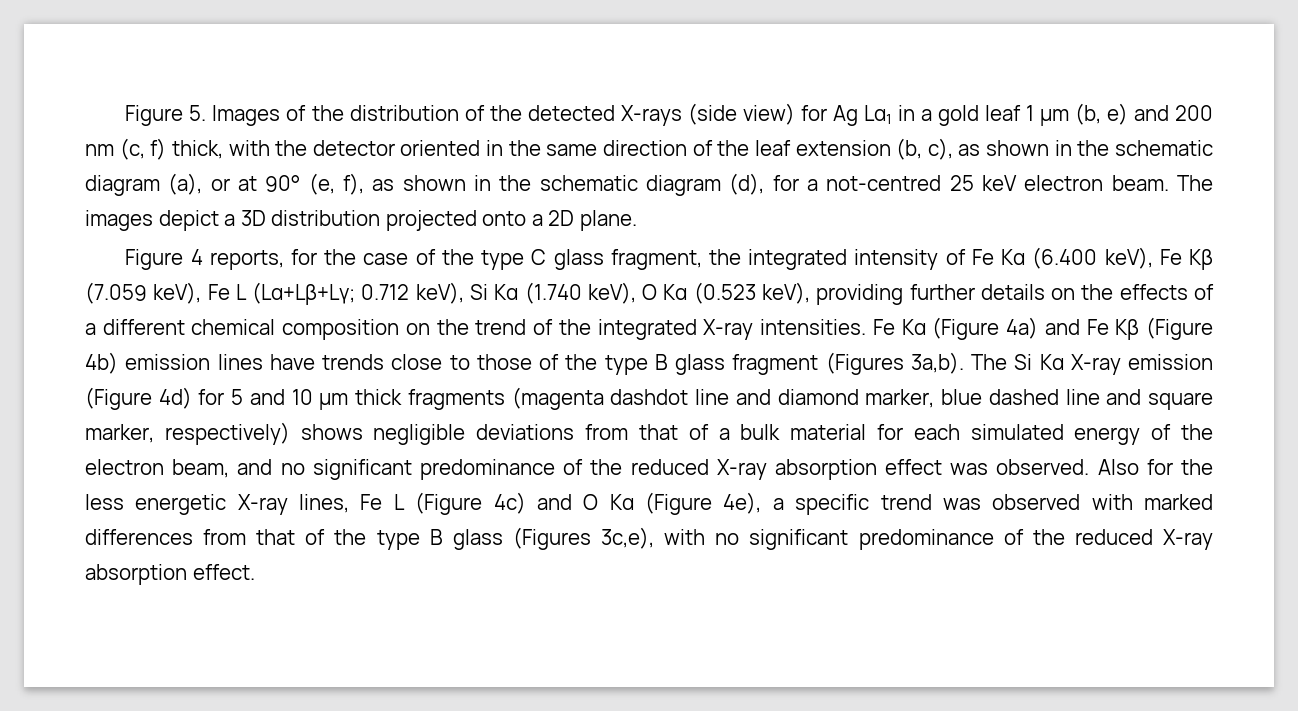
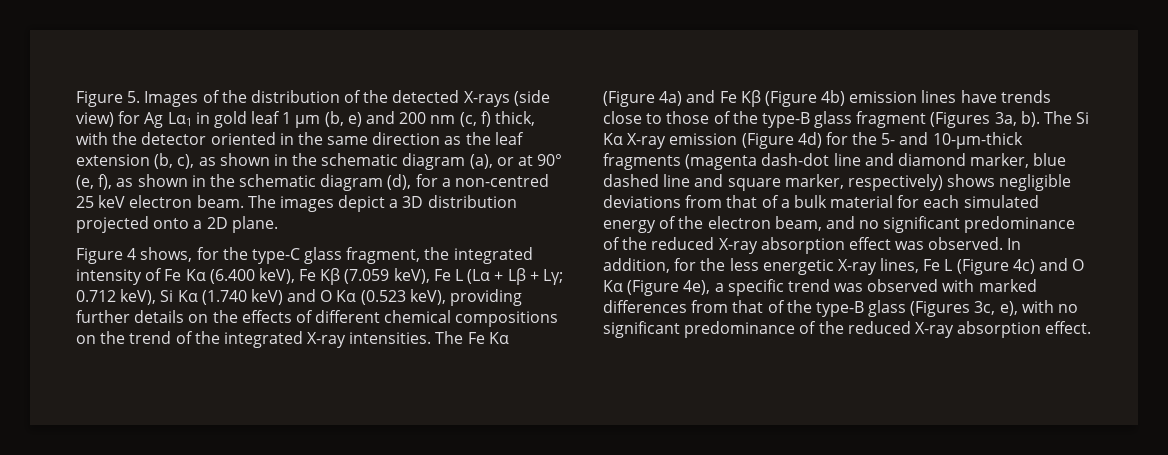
- Figure 5. Images of the distribution of the detected X-rays (side view) for Ag Lα1 in a gold leaf 1 μm (b, e) and 200 nm (c, f) thick, with the detector oriented in the same direction of the leaf extension (b, c), as shown in the schematic diagram (a), or at 90° (e, f), as shown in the schematic diagram (d), for a not-centred 25 keV electron beam.
+ Figure 5. Images of the distribution of the detected X-rays (side view) for Ag Lα1 in gold leaf 1 μm (b, e) and 200 nm (c, f) thick, with the detector oriented in the same direction as the leaf extension (b, c), as shown in the schematic diagram (a), or at 90° (e, f), as shown in the schematic diagram (d), for a non-centred 25 keV electron beam.
- Figure 4 reports, for the case of the type C glass fragment, the integrated intensity of Fe Kα (6.400 keV), Fe Kβ (7.059 keV), Fe L (Lα+Lβ+Lγ; 0.712 keV), Si Kα (1.740 keV), O Kα (0.523 keV), providing further details on the effects of a different chemical composition on the trend of the integrated X-ray intensities.
+ Figure 4 shows, for the type-C glass fragment, the integrated intensity of Fe Kα (6.400 keV), Fe Kβ (7.059 keV), Fe L (Lα + Lβ + Lγ; 0.712 keV), Si Kα (1.740 keV) and O Kα (0.523 keV), providing further details on the effects of different chemical compositions on the trend of the integrated X-ray intensities.
- Fe Kα (Figure 4a) and Fe Kβ (Figure 4b) emission lines have trends close to those of the type B glass fragment (Figures 3a,b).
+ The Fe Kα (Figure 4a) and Fe Kβ (Figure 4b) emission lines have trends close to those of the type-B glass fragment (Figures 3a, b).
- The Si Kα X-ray emission (Figure 4d) for 5 and 10 μm thick fragments (magenta dashdot line and diamond marker, blue dashed line and square marker, respectively) shows negligible deviations from that of a bulk material for each simulated energy of the electron beam, and no significant predominance of the reduced X-ray absorption effect was observed.
+ The Si Kα X-ray emission (Figure 4d) for the 5- and 10-μm-thick fragments (magenta dash-dot line and diamond marker, blue dashed line and square marker, respectively) shows negligible deviations from that of a bulk material for each simulated energy of the electron beam, and no significant predominance of the reduced X-ray absorption effect was observed.
- Also for the less energetic X-ray lines, Fe L (Figure 4c) and O Kα (Figure 4e), a specific trend was observed with marked differences from that of the type B glass (Figures 3c,e), with no significant predominance of the reduced X-ray absorption effect.
+ In addition, for the less energetic X-ray lines, Fe L (Figure 4c) and O Kα (Figure 4e), a specific trend was observed with marked differences from that of the type-B glass (Figures 3c, e), with no significant predominance of the reduced X-ray absorption effect.

